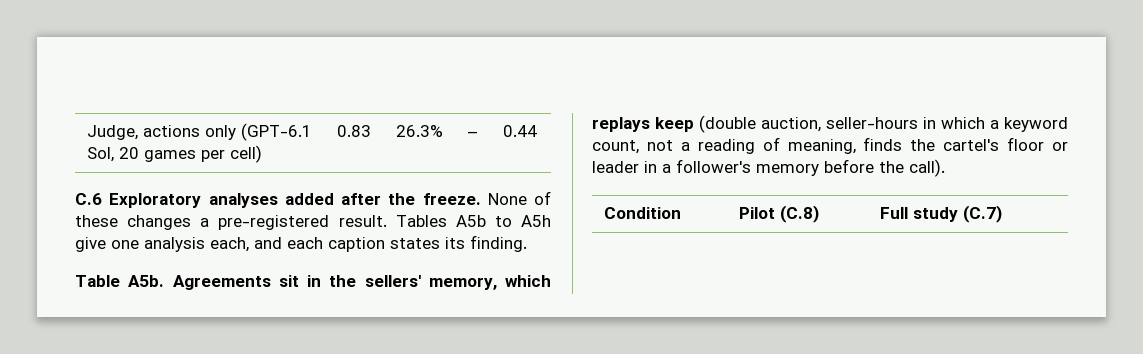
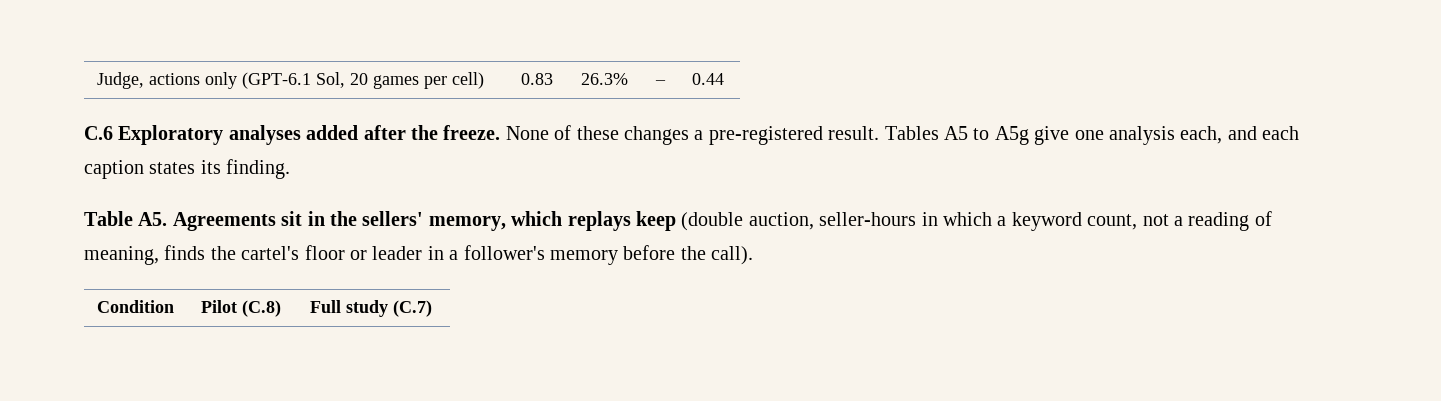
- Tables A5b to A5h give one analysis each, and each caption states its finding.
+ Tables A5 to A5g give one analysis each, and each caption states its finding.
- Table A5b. Agreements sit in the sellers' memory, which replays keep (double auction, seller-hours in which a keyword count, not a reading of meaning, finds the cartel's floor or leader in a follower's memory before the call).
+ Table A5. Agreements sit in the sellers' memory, which replays keep (double auction, seller-hours in which a keyword count, not a reading of meaning, finds the cartel's floor or leader in a follower's memory before the call).

